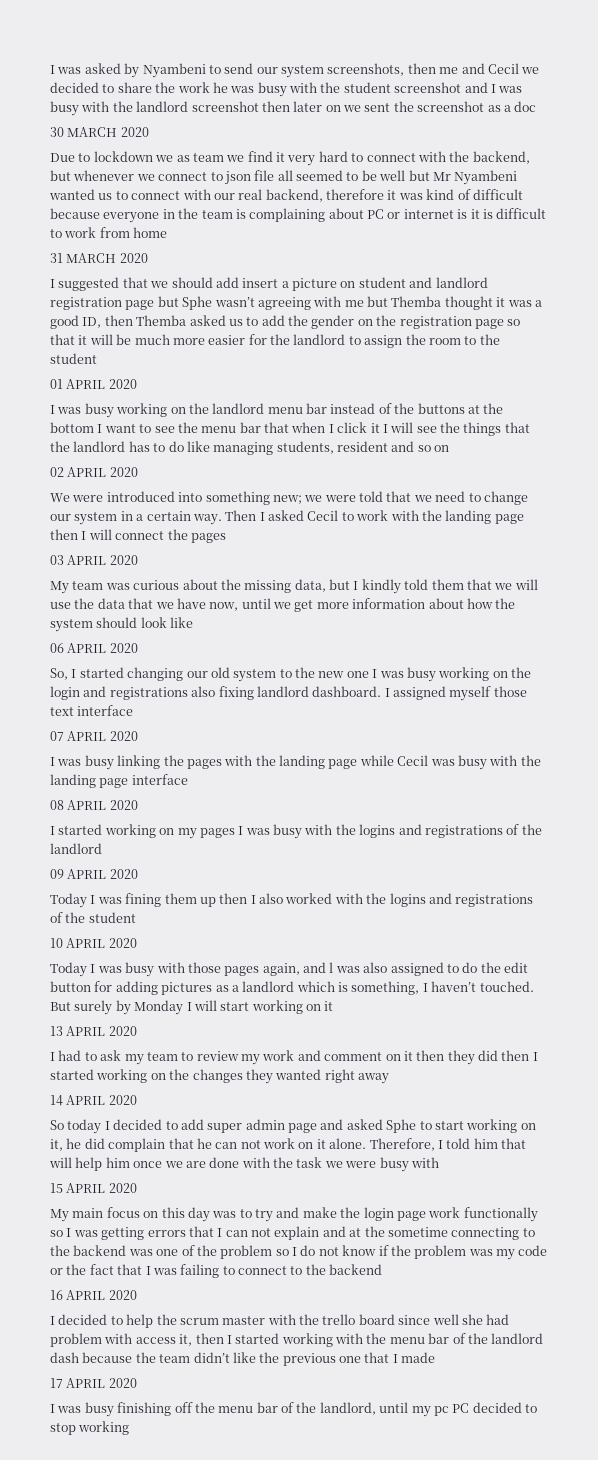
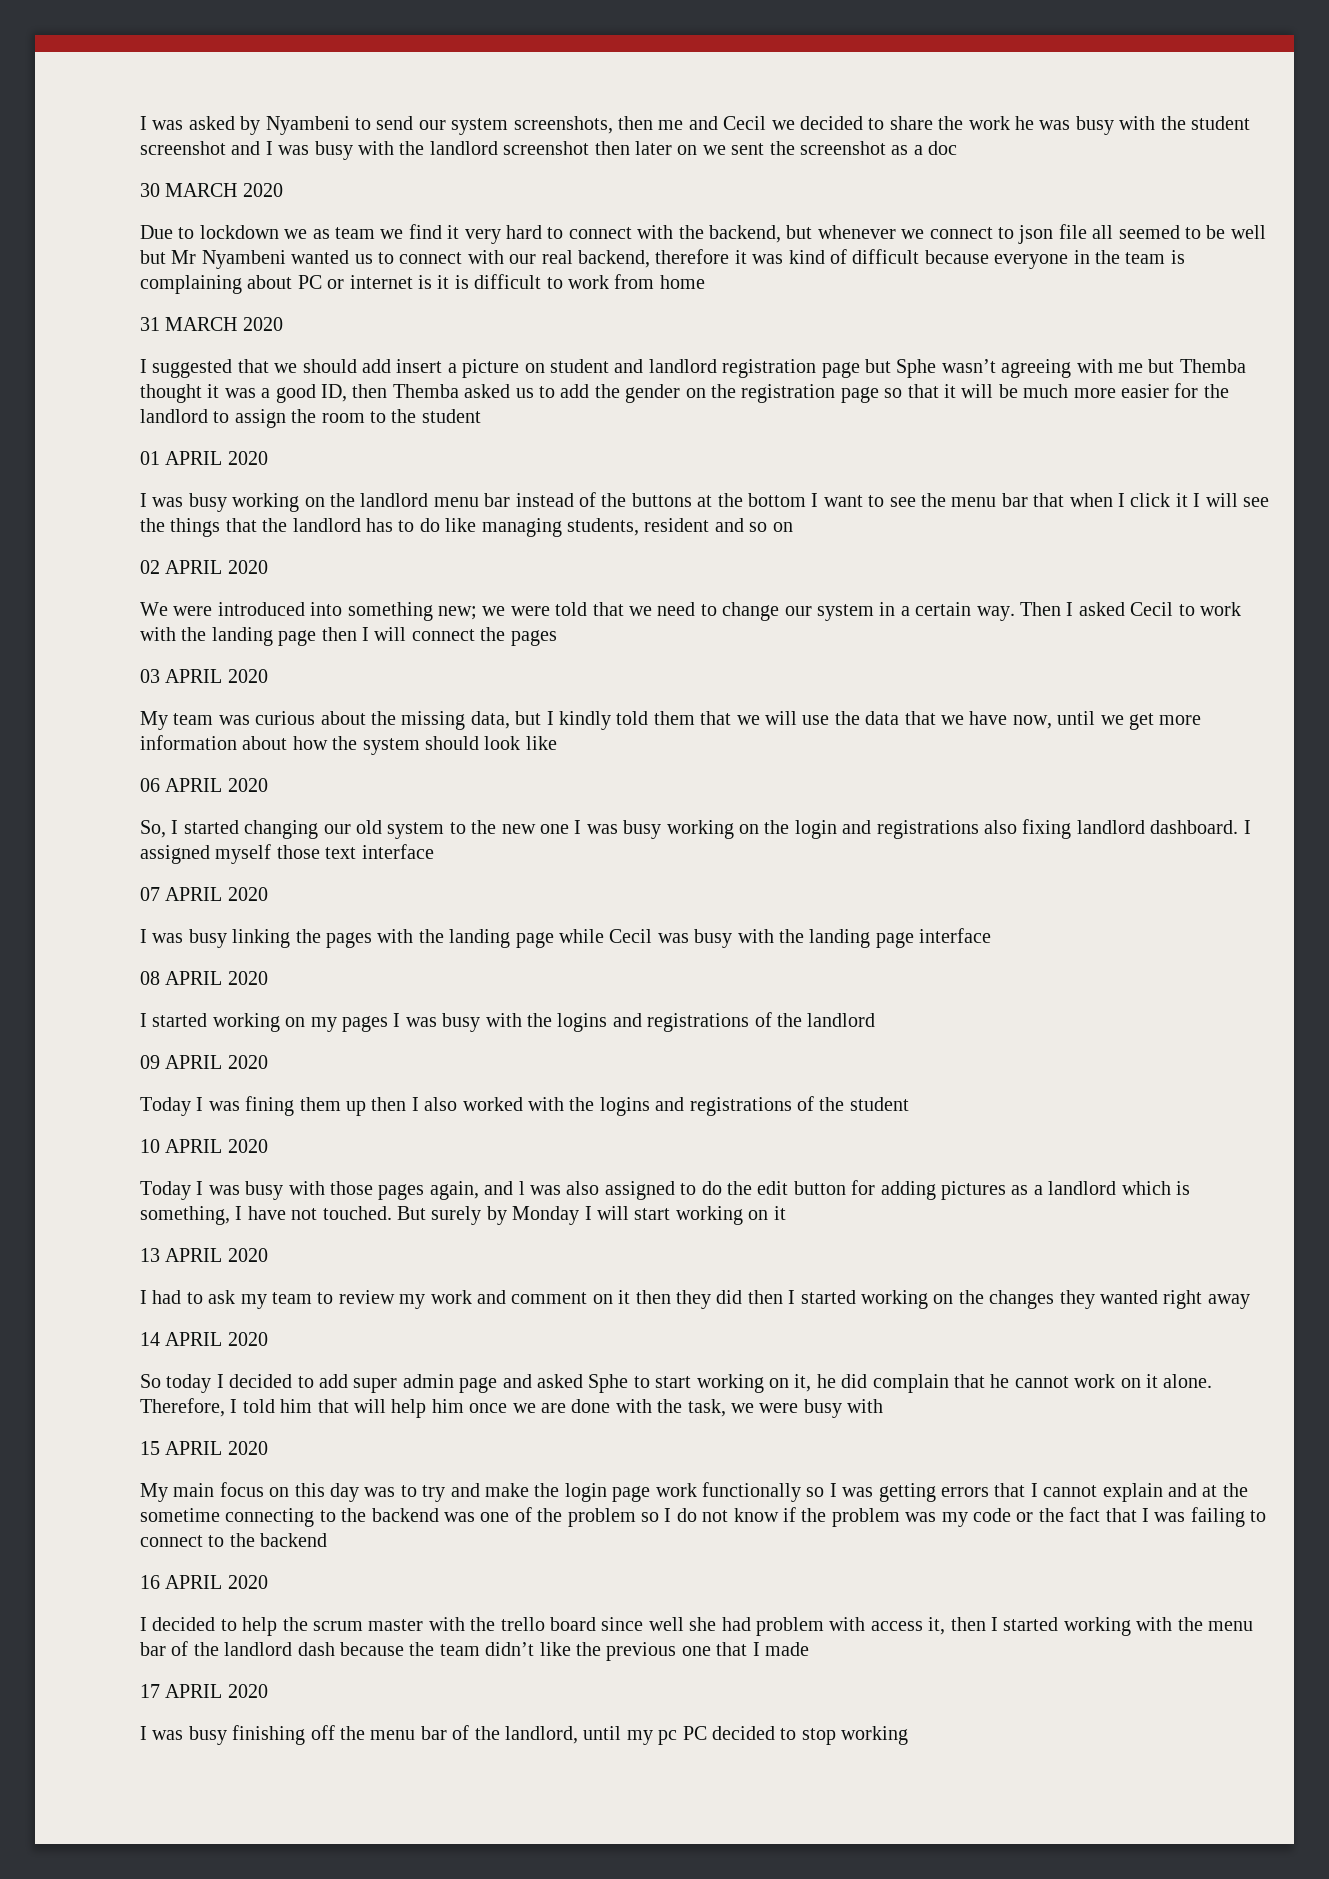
- Today I was busy with those pages again, and l was also assigned to do the edit button for adding pictures as a landlord which is something, I haven’t touched.
+ Today I was busy with those pages again, and l was also assigned to do the edit button for adding pictures as a landlord which is something, I have not touched.
- So today I decided to add super admin page and asked Sphe to start working on it, he did complain that he can not work on it alone.
+ So today I decided to add super admin page and asked Sphe to start working on it, he did complain that he cannot work on it alone.
- Therefore, I told him that will help him once we are done with the task we were busy with
+ Therefore, I told him that will help him once we are done with the task, we were busy with
- My main focus on this day was to try and make the login page work functionally so I was getting errors that I can not explain and at the sometime connecting to the backend was one of the problem so I do not know if the problem was my code or the fact that I was failing to connect to the backend
+ My main focus on this day was to try and make the login page work functionally so I was getting errors that I cannot explain and at the sometime connecting to the backend was one of the problem so I do not know if the problem was my code or the fact that I was failing to connect to the backend

